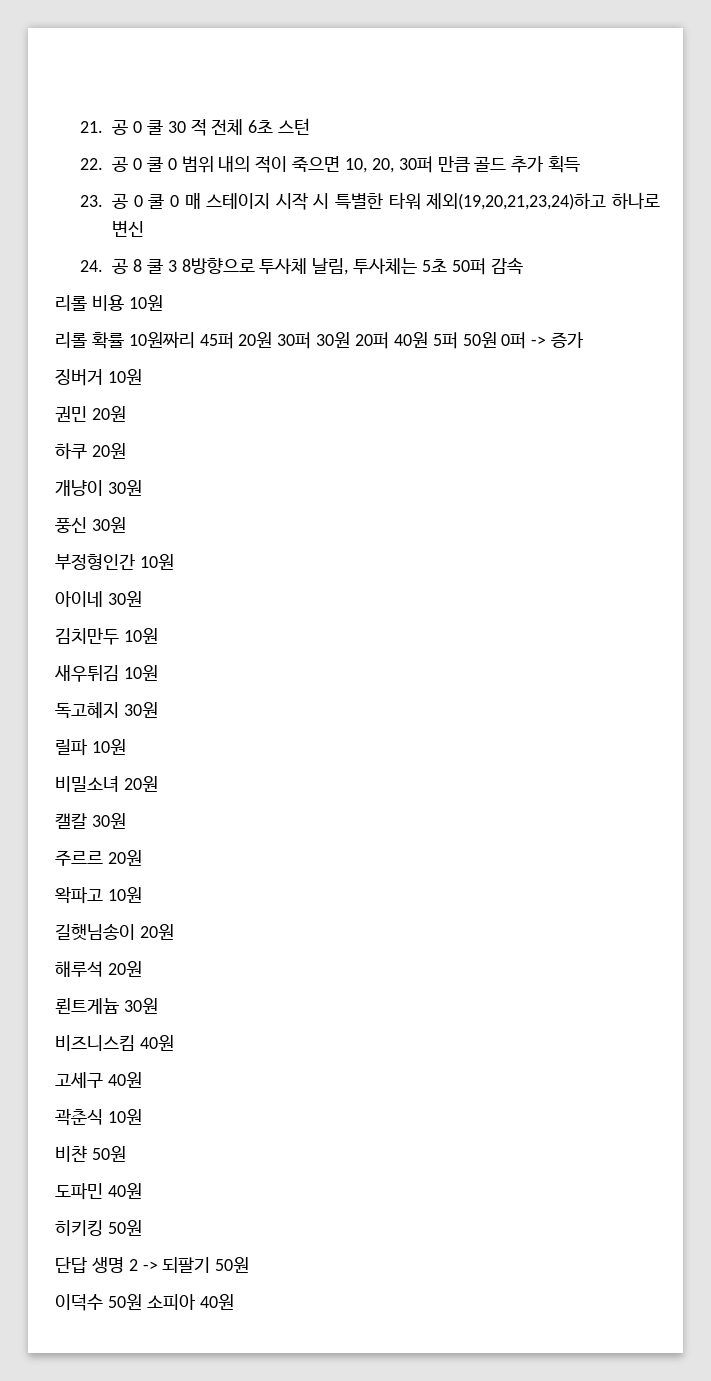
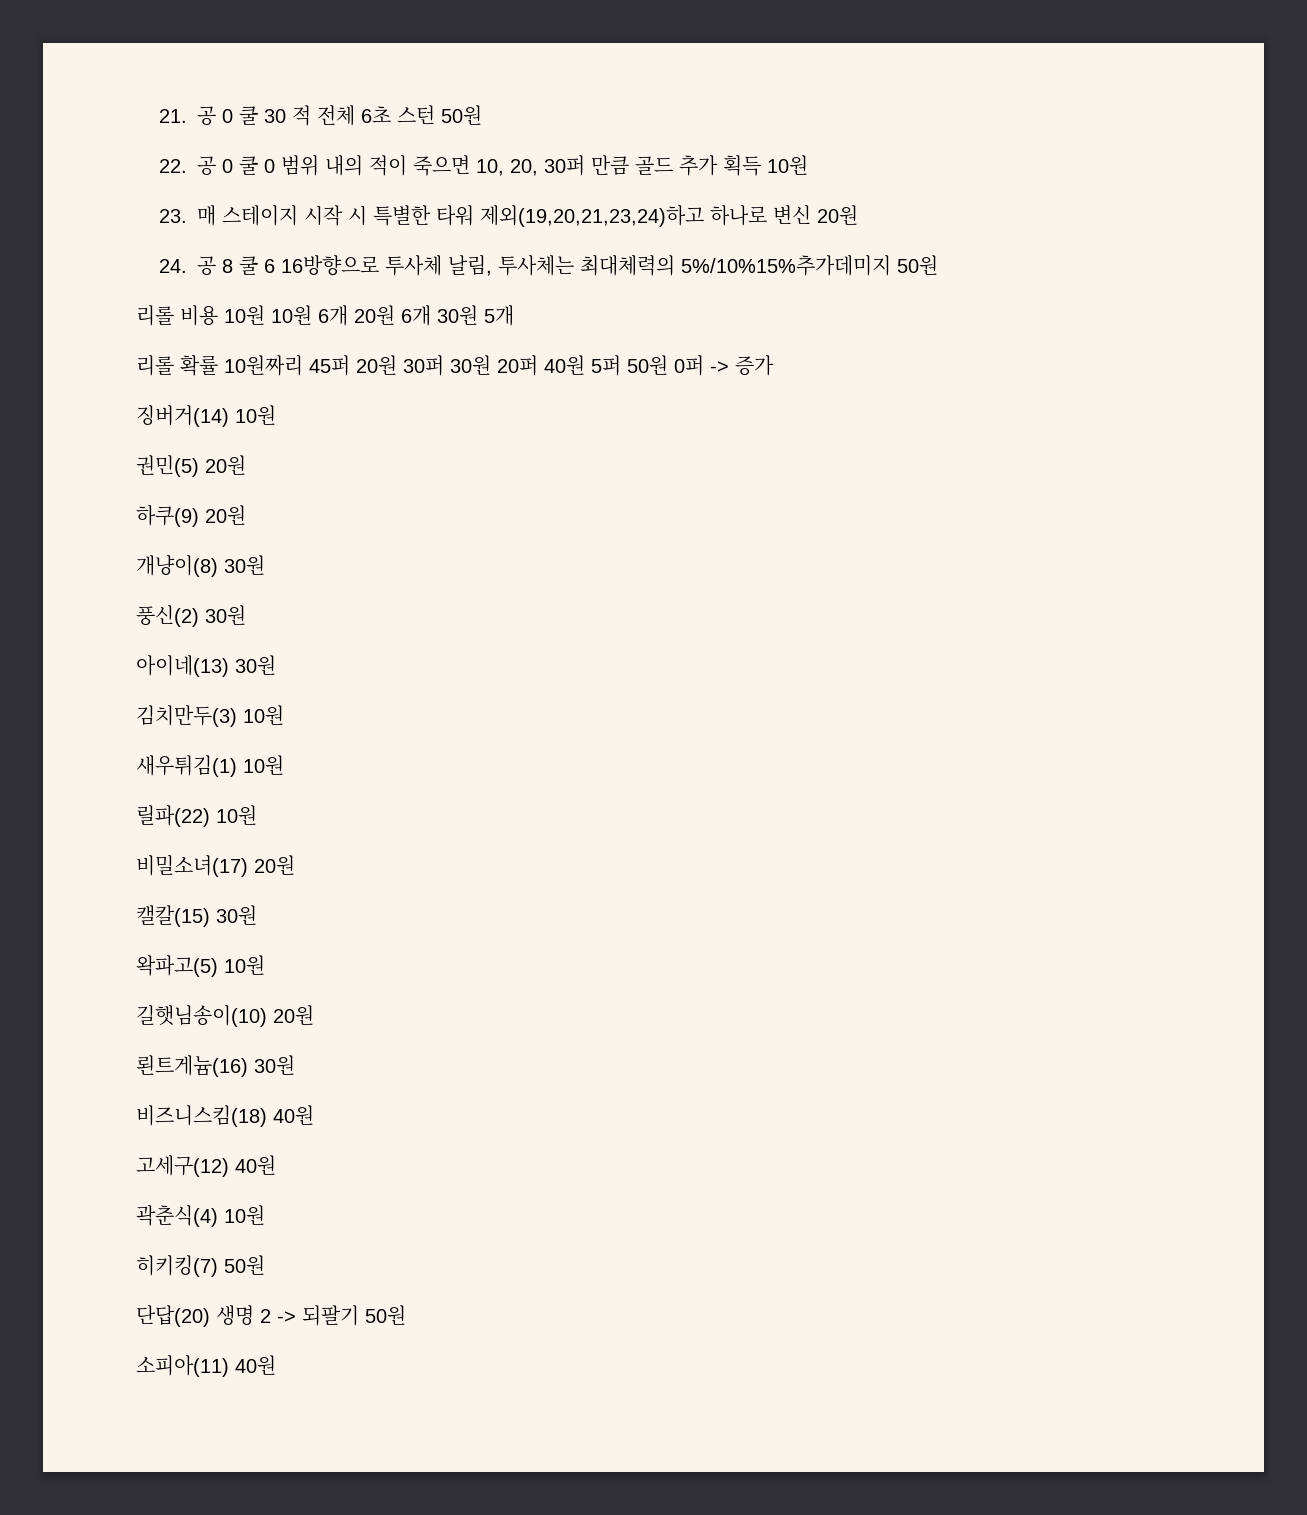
- 21. 공 0 쿨 30 적 전체 6초 스턴
+ 21. 공 0 쿨 30 적 전체 6초 스턴 50원
- 22. 공 0 쿨 0 범위 내의 적이 죽으면 10, 20, 30퍼 만큼 골드 추가 획득
+ 22. 공 0 쿨 0 범위 내의 적이 죽으면 10, 20, 30퍼 만큼 골드 추가 획득 10원
- 23. 공 0 쿨 0 매 스테이지 시작 시 특별한 타워 제외(19,20,21,23,24)하고 하나로 변신
+ 23. 매 스테이지 시작 시 특별한 타워 제외(19,20,21,23,24)하고 하나로 변신 20원
- 24. 공 8 쿨 3 8방향으로 투사체 날림, 투사체는 5초 50퍼 감속
+ 24. 공 8 쿨 6 16방향으로 투사체 날림, 투사체는 최대체력의 5%/10%15%추가데미지 50원
- 리롤 비용 10원
+ 리롤 비용 10원 10원 6개 20원 6개 30원 5개
- 징버거 10원
- 권민 20원
- 하쿠 20원
- 개냥이 30원
- 풍신 30원
- 부정형인간 10원
- 아이네 30원
- 김치만두 10원
- 새우튀김 10원
- 독고혜지 30원
- 릴파 10원
- 비밀소녀 20원
- 캘칼 30원
- 주르르 20원
- 왁파고 10원
- 길햇님송이 20원
- 해루석 20원
- 뢴트게늄 30원
- 비즈니스킴 40원
- 고세구 40원
- 곽춘식 10원
- 비챤 50원
- 도파민 40원
- 히키킹 50원
- 단답 생명 2 -> 되팔기 50원
+ 징버거(14) 10원
+ 권민(5) 20원
+ 하쿠(9) 20원
+ 개냥이(8) 30원
+ 풍신(2) 30원
+ 아이네(13) 30원
+ 김치만두(3) 10원
+ 새우튀김(1) 10원
+ 릴파(22) 10원
+ 비밀소녀(17) 20원
+ 캘칼(15) 30원
+ 왁파고(5) 10원
+ 길햇님송이(10) 20원
+ 뢴트게늄(16) 30원
+ 비즈니스킴(18) 40원
+ 고세구(12) 40원
+ 곽춘식(4) 10원
+ 히키킹(7) 50원
+ 단답(20) 생명 2 -> 되팔기 50원
- 이덕수 50원 소피아 40원
+ 소피아(11) 40원

